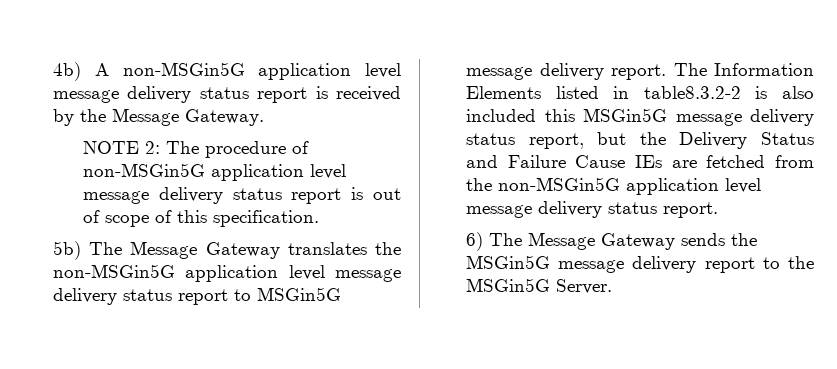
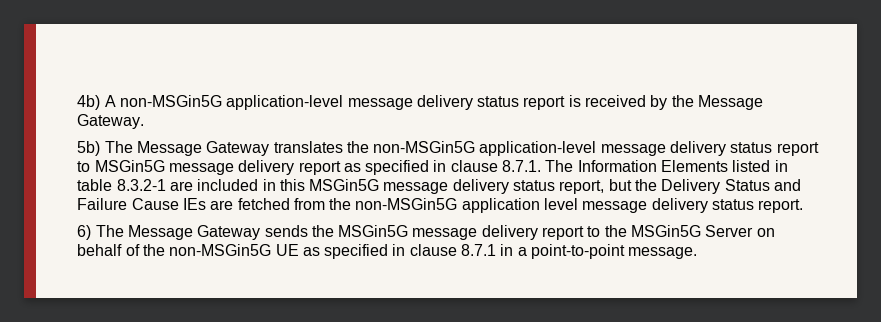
- 4b) A non-MSGin5G application level message delivery status report is received by the Message Gateway.
+ 4b) A non-MSGin5G application-level message delivery status report is received by the Message Gateway.
- NOTE 2: The procedure of non-MSGin5G application level message delivery status report is out of scope of this specification.
- 5b) The Message Gateway translates the non-MSGin5G application level message delivery status report to MSGin5G message delivery report. The Information Elements listed in table8.3.2-2 is also included this MSGin5G message delivery status report, but the Delivery Status and Failure Cause IEs are fetched from the non-MSGin5G application level message delivery status report.
+ 5b) The Message Gateway translates the non-MSGin5G application-level message delivery status report to MSGin5G message delivery report as specified in clause 8.7.1. The Information Elements listed in table 8.3.2-1 are included in this MSGin5G message delivery status report, but the Delivery Status and Failure Cause IEs are fetched from the non-MSGin5G application level message delivery status report.
- 6) The Message Gateway sends the MSGin5G message delivery report to the MSGin5G Server.
+ 6) The Message Gateway sends the MSGin5G message delivery report to the MSGin5G Server on behalf of the non-MSGin5G UE as specified in clause 8.7.1 in a point-to-point message.

